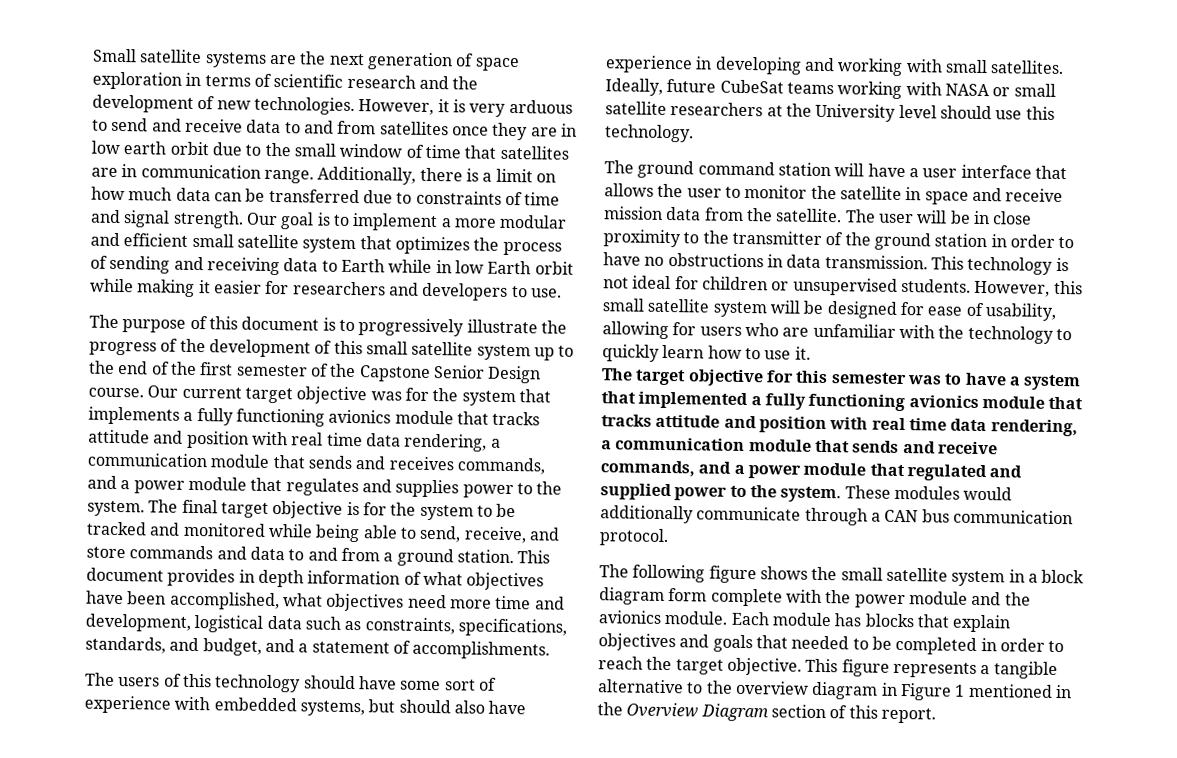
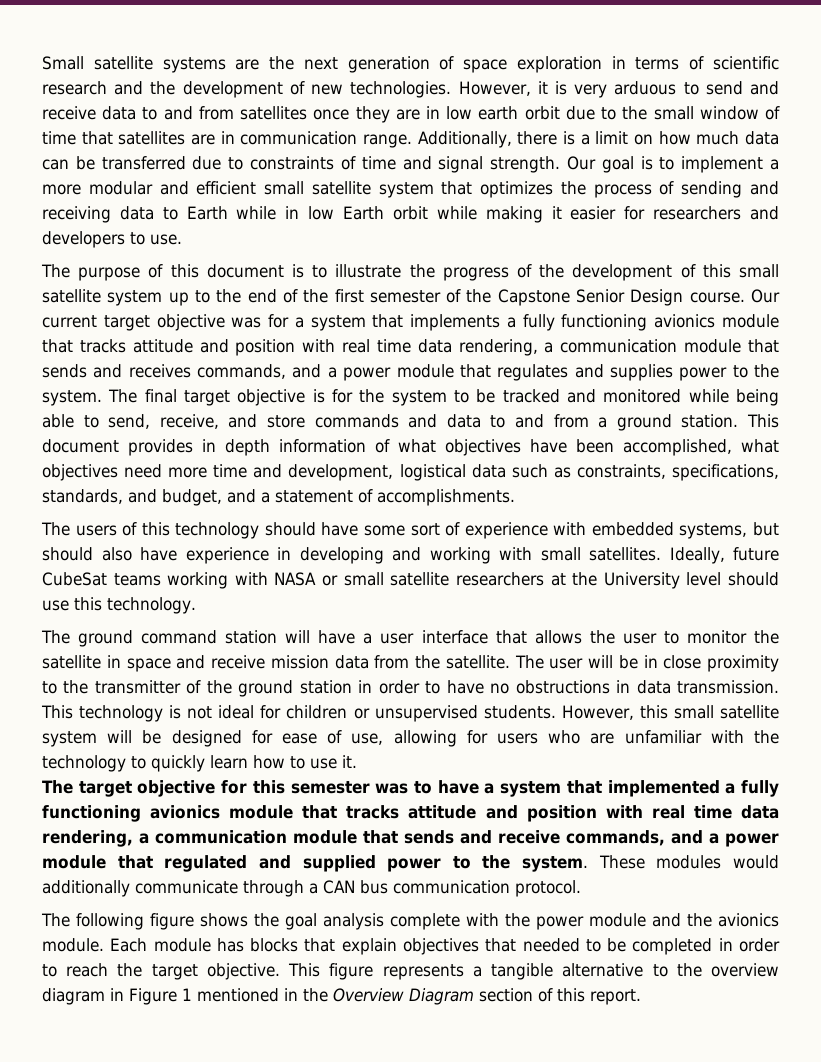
- The purpose of this document is to progressively illustrate the progress of the development of this small satellite system up to the end of the first semester of the Capstone Senior Design course.
+ The purpose of this document is to illustrate the progress of the development of this small satellite system up to the end of the first semester of the Capstone Senior Design course.
- Our current target objective was for the system that implements a fully functioning avionics module that tracks attitude and position with real time data rendering, a communication module that sends and receives commands, and a power module that regulates and supplies power to the system.
+ Our current target objective was for a system that implements a fully functioning avionics module that tracks attitude and position with real time data rendering, a communication module that sends and receives commands, and a power module that regulates and supplies power to the system.
- However, this small satellite system will be designed for ease of usability, allowing for users who are unfamiliar with the technology to quickly learn how to use it.
+ However, this small satellite system will be designed for ease of use, allowing for users who are unfamiliar with the technology to quickly learn how to use it.
- The following figure shows the small satellite system in a block diagram form complete with the power module and the avionics module.
+ The following figure shows the goal analysis complete with the power module and the avionics module.
- Each module has blocks that explain objectives and goals that needed to be completed in order to reach the target objective.
+ Each module has blocks that explain objectives that needed to be completed in order to reach the target objective.

